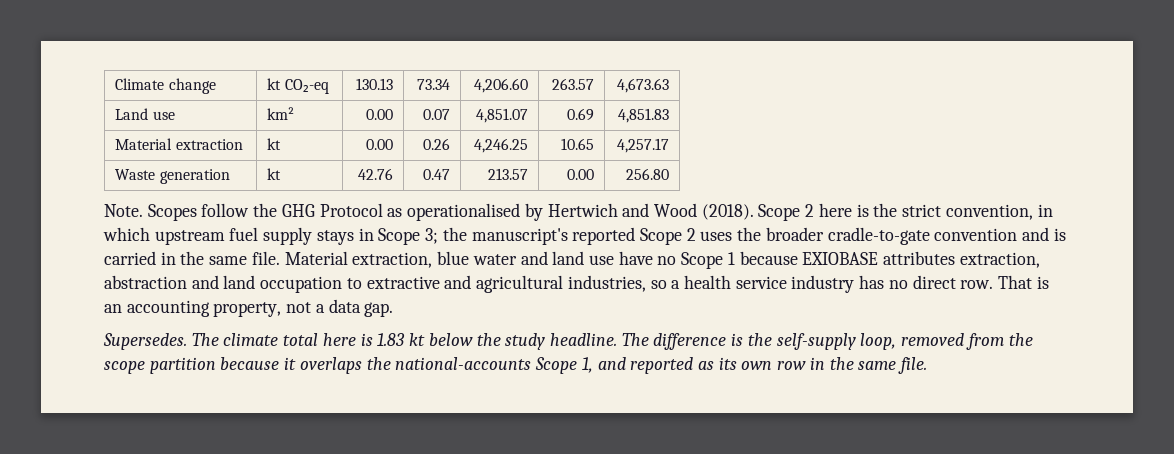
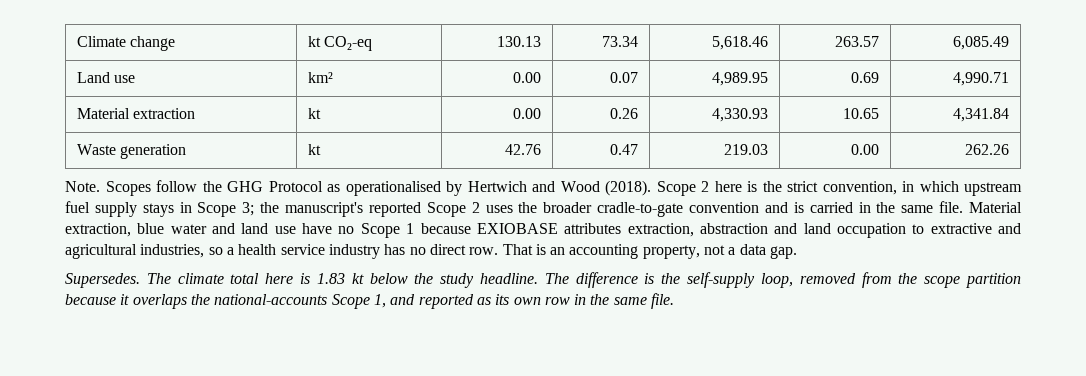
- Climate change | kt CO₂-eq | 130.13 | 73.34 | 4,206.60 | 263.57 | 4,673.63
+ Climate change | kt CO₂-eq | 130.13 | 73.34 | 5,618.46 | 263.57 | 6,085.49
- Land use | km² | 0.00 | 0.07 | 4,851.07 | 0.69 | 4,851.83
+ Land use | km² | 0.00 | 0.07 | 4,989.95 | 0.69 | 4,990.71
- Material extraction | kt | 0.00 | 0.26 | 4,246.25 | 10.65 | 4,257.17
+ Material extraction | kt | 0.00 | 0.26 | 4,330.93 | 10.65 | 4,341.84
- Waste generation | kt | 42.76 | 0.47 | 213.57 | 0.00 | 256.80
+ Waste generation | kt | 42.76 | 0.47 | 219.03 | 0.00 | 262.26

